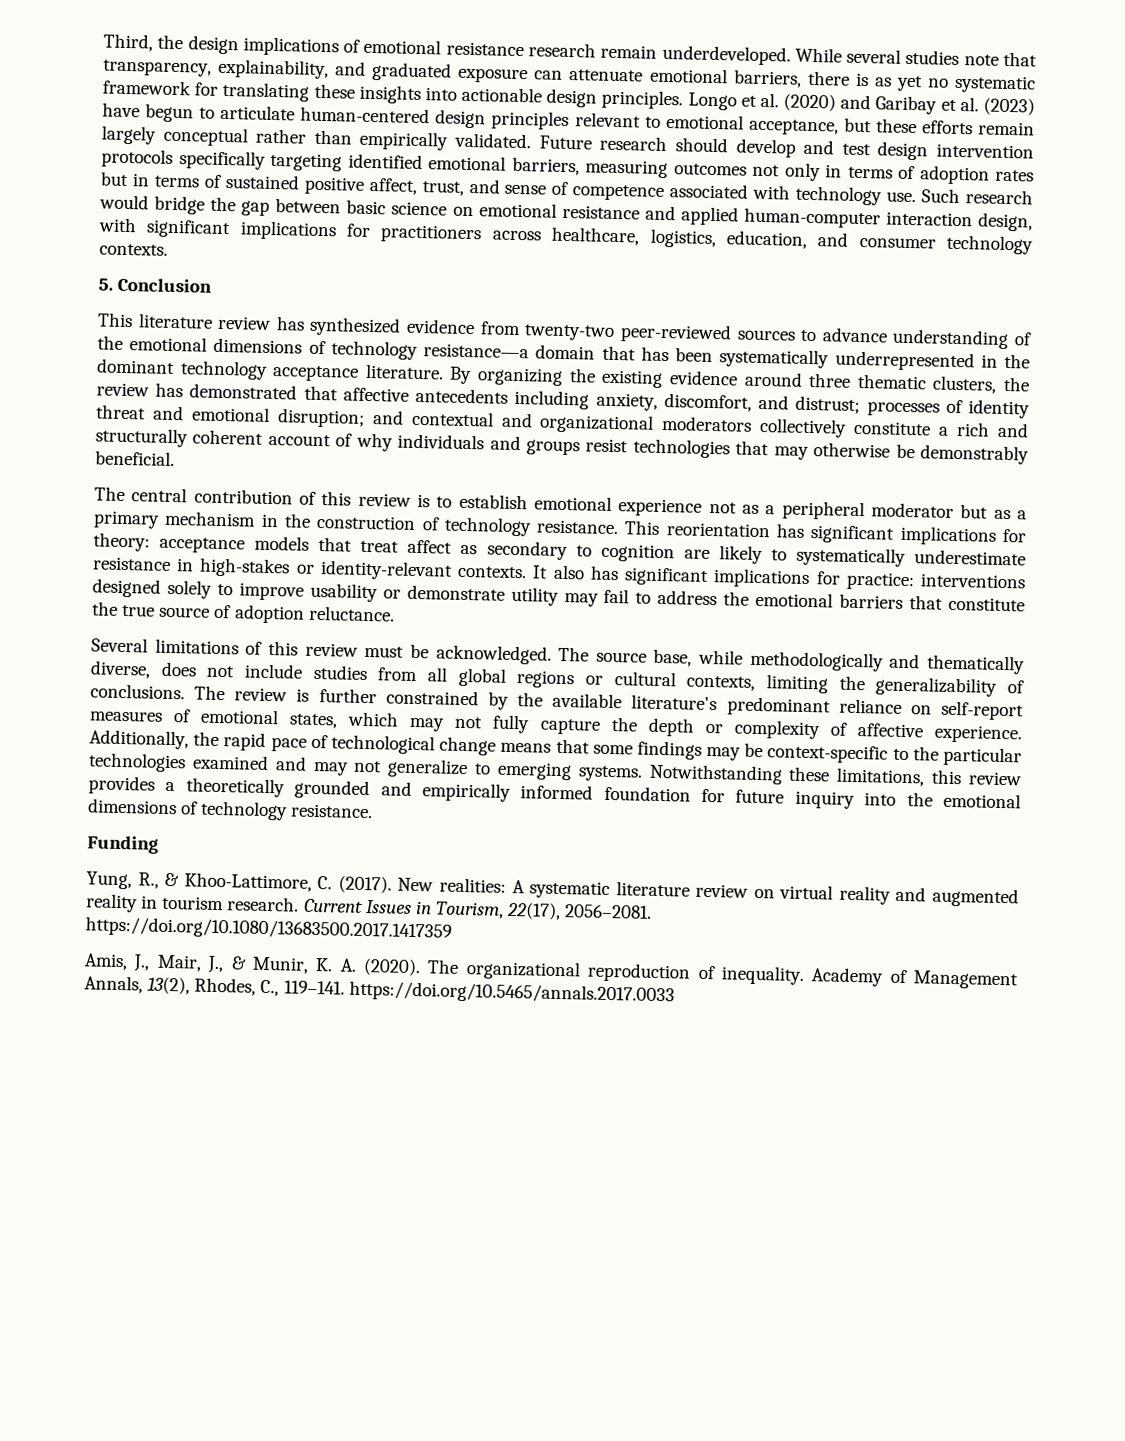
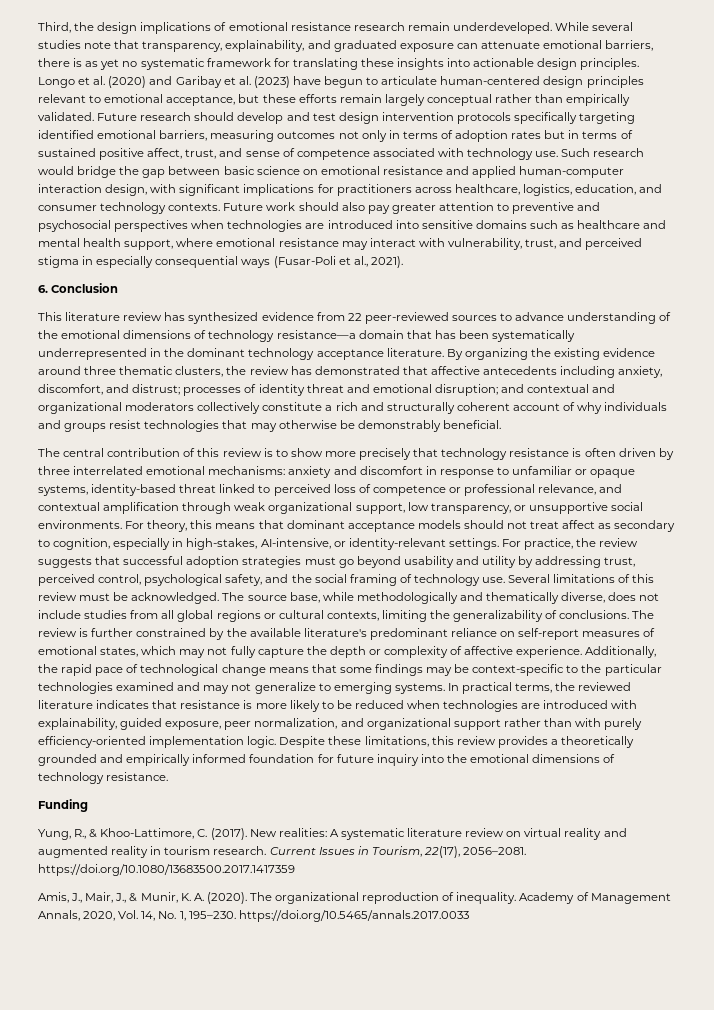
- Such research would bridge the gap between basic science on emotional resistance and applied human-computer interaction design, with significant implications for practitioners across healthcare, logistics, education, and consumer technology contexts.
- 5. Conclusion
+ Such research would bridge the gap between basic science on emotional resistance and applied human-computer interaction design, with significant implications for practitioners across healthcare, logistics, education, and consumer technology contexts. Future work should also pay greater attention to preventive and psychosocial perspectives when technologies are introduced into sensitive domains such as healthcare and mental health support, where emotional resistance may interact with vulnerability, trust, and perceived stigma in especially consequential ways (Fusar-Poli et al., 2021).
+ 6. Conclusion
- This literature review has synthesized evidence from twenty-two peer-reviewed sources to advance understanding of the emotional dimensions of technology resistance—a domain that has been systematically underrepresented in the dominant technology acceptance literature.
+ This literature review has synthesized evidence from 22 peer-reviewed sources to advance understanding of the emotional dimensions of technology resistance—a domain that has been systematically underrepresented in the dominant technology acceptance literature.
- The central contribution of this review is to establish emotional experience not as a peripheral moderator but as a primary mechanism in the construction of technology resistance. This reorientation has significant implications for theory: acceptance models that treat affect as secondary to cognition are likely to systematically underestimate resistance in high-stakes or identity-relevant contexts. It also has significant implications for practice: interventions designed solely to improve usability or demonstrate utility may fail to address the emotional barriers that constitute the true source of adoption reluctance.
- Several limitations of this review must be acknowledged.
+ The central contribution of this review is to show more precisely that technology resistance is often driven by three interrelated emotional mechanisms: anxiety and discomfort in response to unfamiliar or opaque systems, identity-based threat linked to perceived loss of competence or professional relevance, and contextual amplification through weak organizational support, low transparency, or unsupportive social environments. For theory, this means that dominant acceptance models should not treat affect as secondary to cognition, especially in high-stakes, AI-intensive, or identity-relevant settings. For practice, the review suggests that successful adoption strategies must go beyond usability and utility by addressing trust, perceived control, psychological safety, and the social framing of technology use. Several limitations of this review must be acknowledged.
- Notwithstanding these limitations, this review provides a theoretically grounded and empirically informed foundation for future inquiry into the emotional dimensions of technology resistance.
+ In practical terms, the reviewed literature indicates that resistance is more likely to be reduced when technologies are introduced with explainability, guided exposure, peer normalization, and organizational support rather than with purely efficiency-oriented implementation logic. Despite these limitations, this review provides a theoretically grounded and empirically informed foundation for future inquiry into the emotional dimensions of technology resistance.
- Academy of Management Annals, 13(2), Rhodes, C., 119–141. https://doi.org/10.5465/annals.2017.0033
+ Academy of Management Annals, 2020, Vol. 14, No. 1, 195–230. https://doi.org/10.5465/annals.2017.0033

